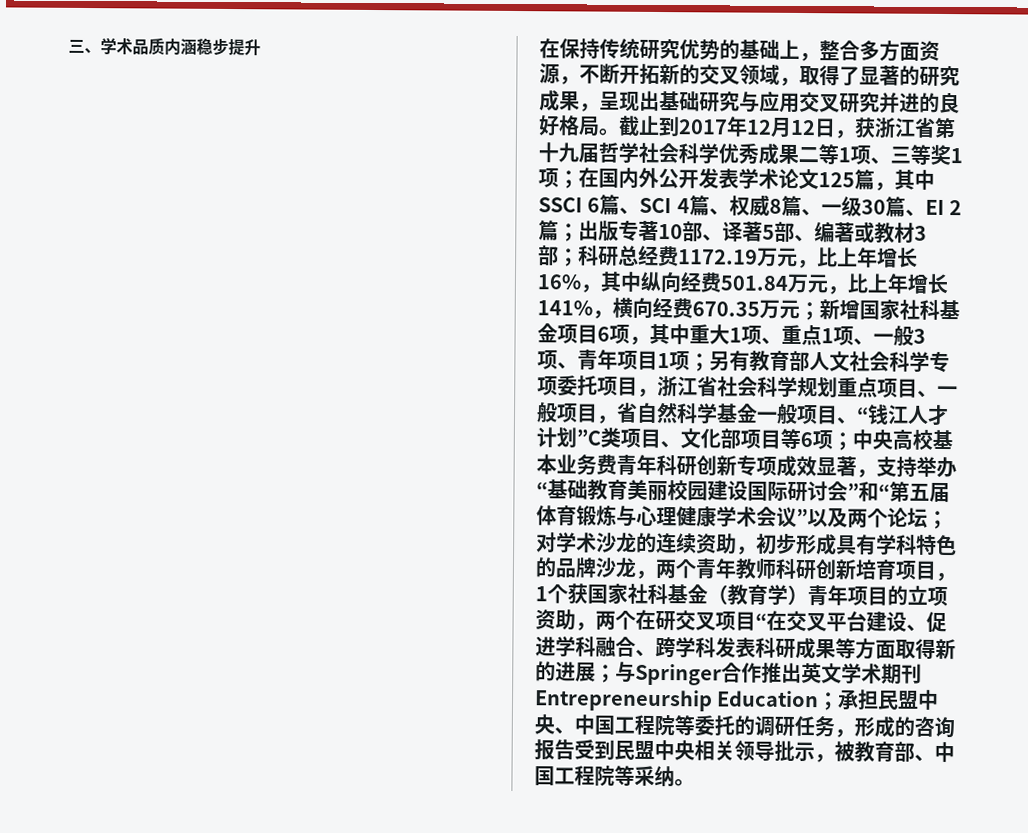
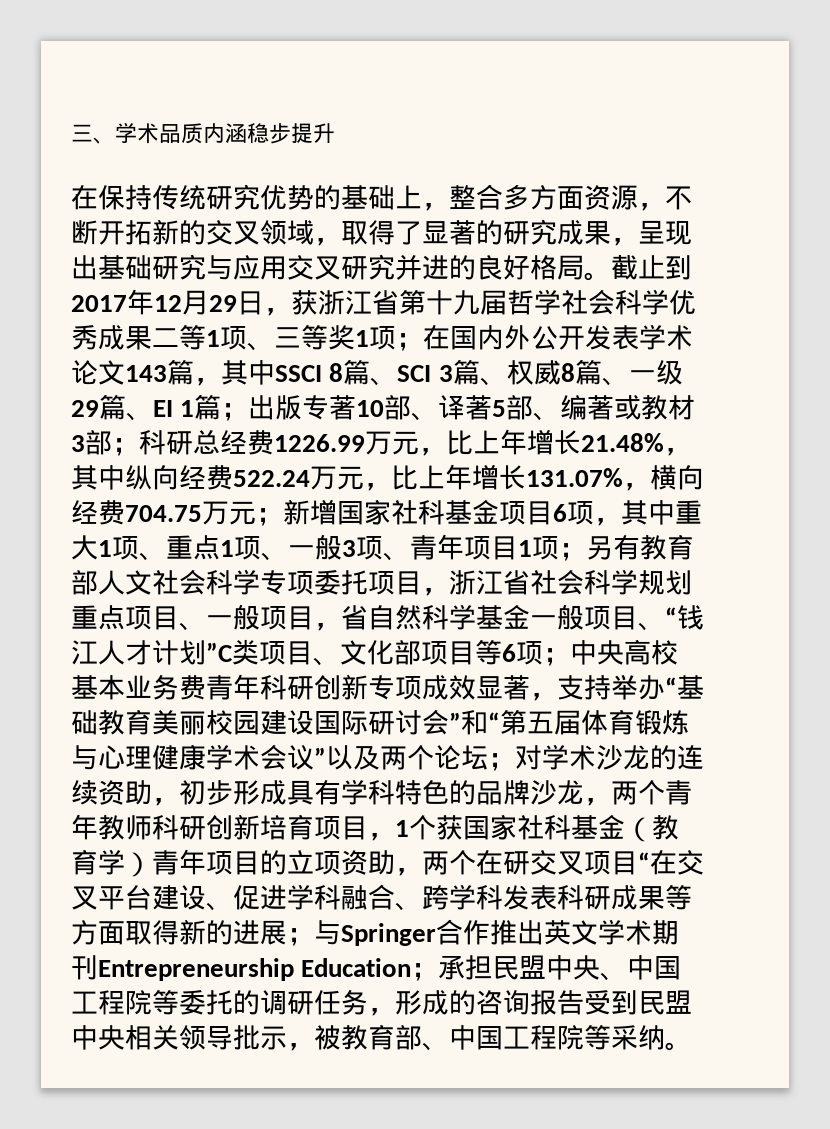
- 截止到2017年12月12日，获浙江省第十九届哲学社会科学优秀成果二等1项、三等奖1项；
+ 截止到2017年12月29日，获浙江省第十九届哲学社会科学优秀成果二等1项、三等奖1项；
- 在国内外公开发表学术论文125篇，其中SSCI 6篇、SCI 4篇、权威8篇、一级30篇、EI 2篇；
+ 在国内外公开发表学术论文143篇，其中SSCI 8篇、SCI 3篇、权威8篇、一级29篇、EI 1篇；
- 科研总经费1172.19万元，比上年增长16%，其中纵向经费501.84万元，比上年增长141%，横向经费670.35万元；
+ 科研总经费1226.99万元，比上年增长21.48%，其中纵向经费522.24万元，比上年增长131.07%，横向经费704.75万元；

